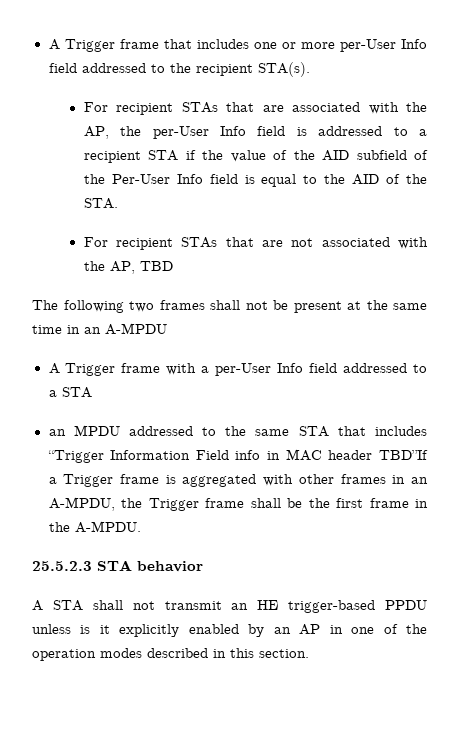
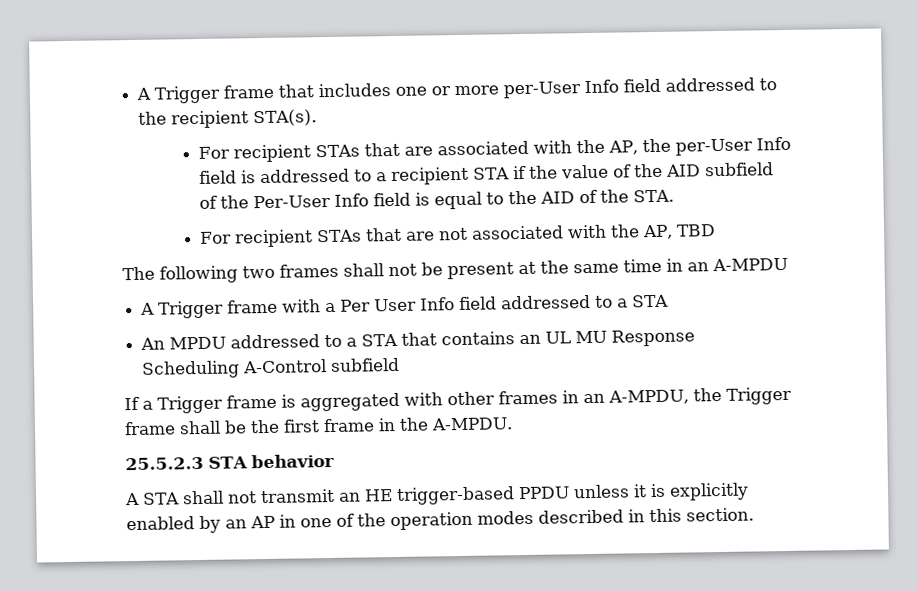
- A Trigger frame with a per-User Info field addressed to a STA
+ A Trigger frame with a Per User Info field addressed to a STA
- an MPDU addressed to the same STA that includes “Trigger Information Field info in MAC header TBD”If a Trigger frame is aggregated with other frames in an A-MPDU, the Trigger frame shall be the first frame in the A-MPDU.
+ An MPDU addressed to a STA that contains an UL MU Response Scheduling A-Control subfield
+ If a Trigger frame is aggregated with other frames in an A-MPDU, the Trigger frame shall be the first frame in the A-MPDU.
- A STA shall not transmit an HE trigger-based PPDU unless is it explicitly enabled by an AP in one of the operation modes described in this section.
+ A STA shall not transmit an HE trigger-based PPDU unless it is explicitly enabled by an AP in one of the operation modes described in this section.

